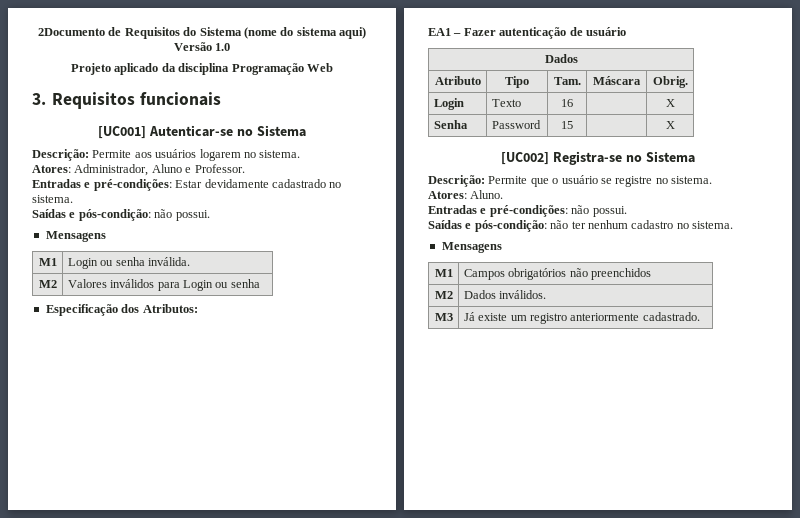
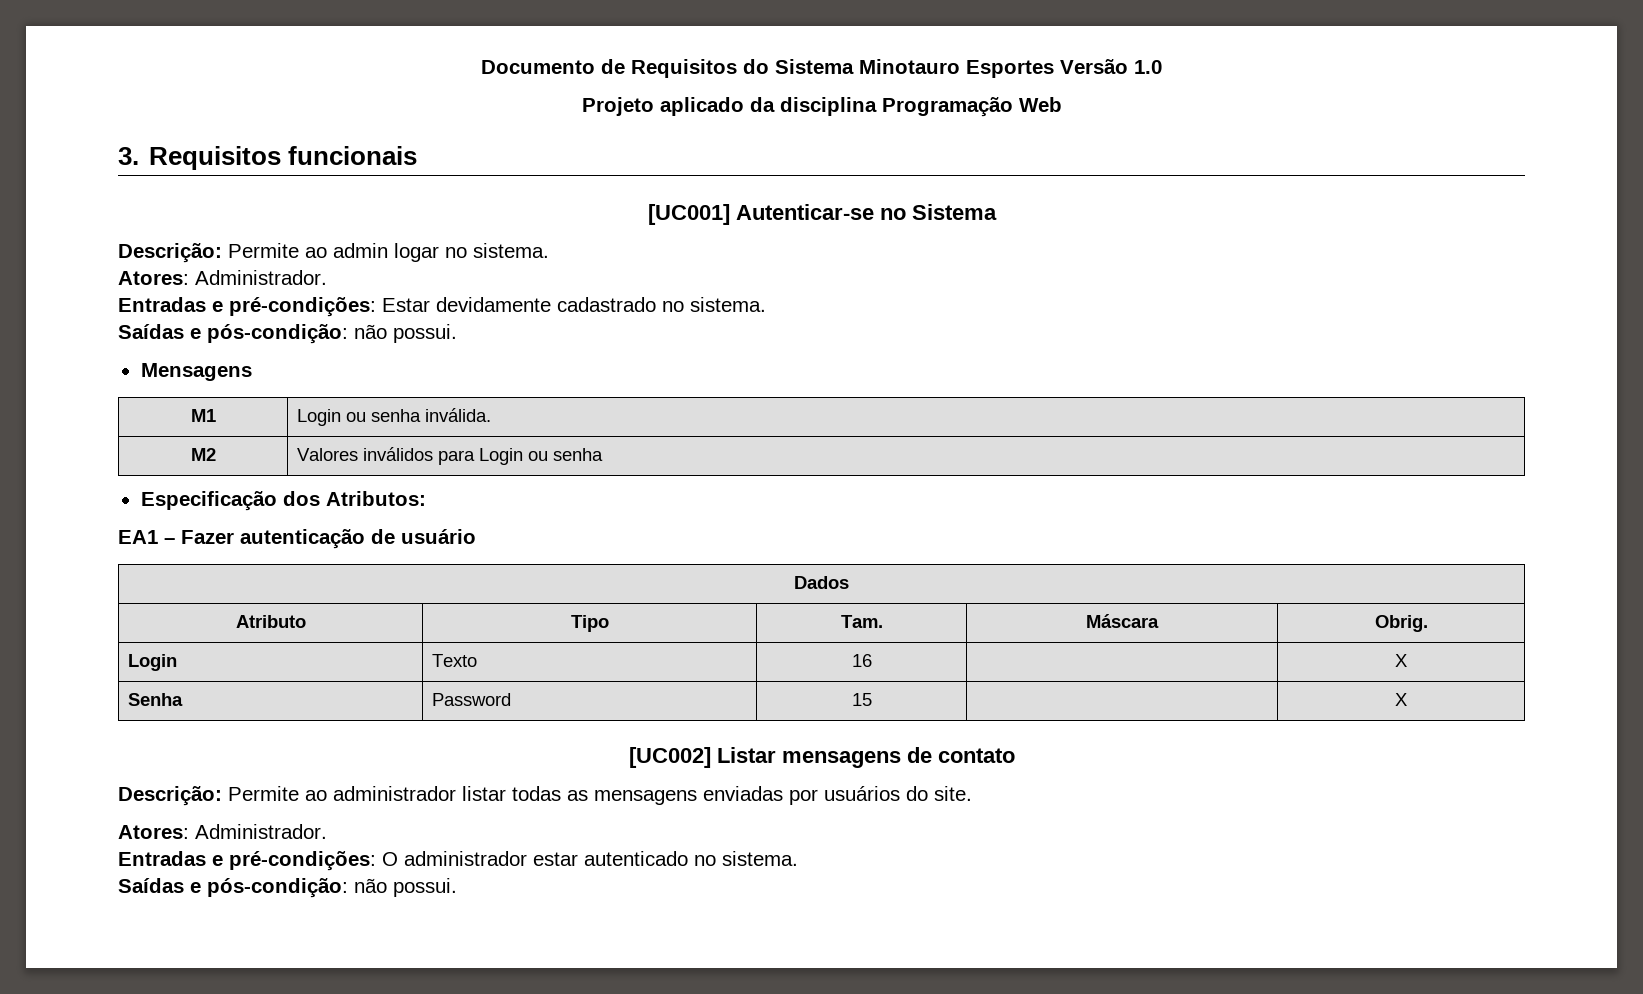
- 2Documento de Requisitos do Sistema (nome do sistema aqui) Versão 1.0
+ Documento de Requisitos do Sistema Minotauro Esportes Versão 1.0
- Descrição: Permite aos usuários logarem no sistema.
- Atores: Administrador, Aluno e Professor.
+ Descrição: Permite ao admin logar no sistema.
+ Atores: Administrador.
- [UC002] Registra-se no Sistema
- Descrição: Permite que o usuário se registre no sistema.
- Atores: Aluno.
- Entradas e pré-condições: não possui.
- Saídas e pós-condição: não ter nenhum cadastro no sistema.
- Mensagens
- M1 | Campos obrigatórios não preenchidos
- M2 | Dados inválidos.
- M3 | Já existe um registro anteriormente cadastrado.
+ [UC002] Listar mensagens de contato
+ Descrição: Permite ao administrador listar todas as mensagens enviadas por usuários do site.
+ Atores: Administrador.
+ Entradas e pré-condições: O administrador estar autenticado no sistema.
+ Saídas e pós-condição: não possui.

